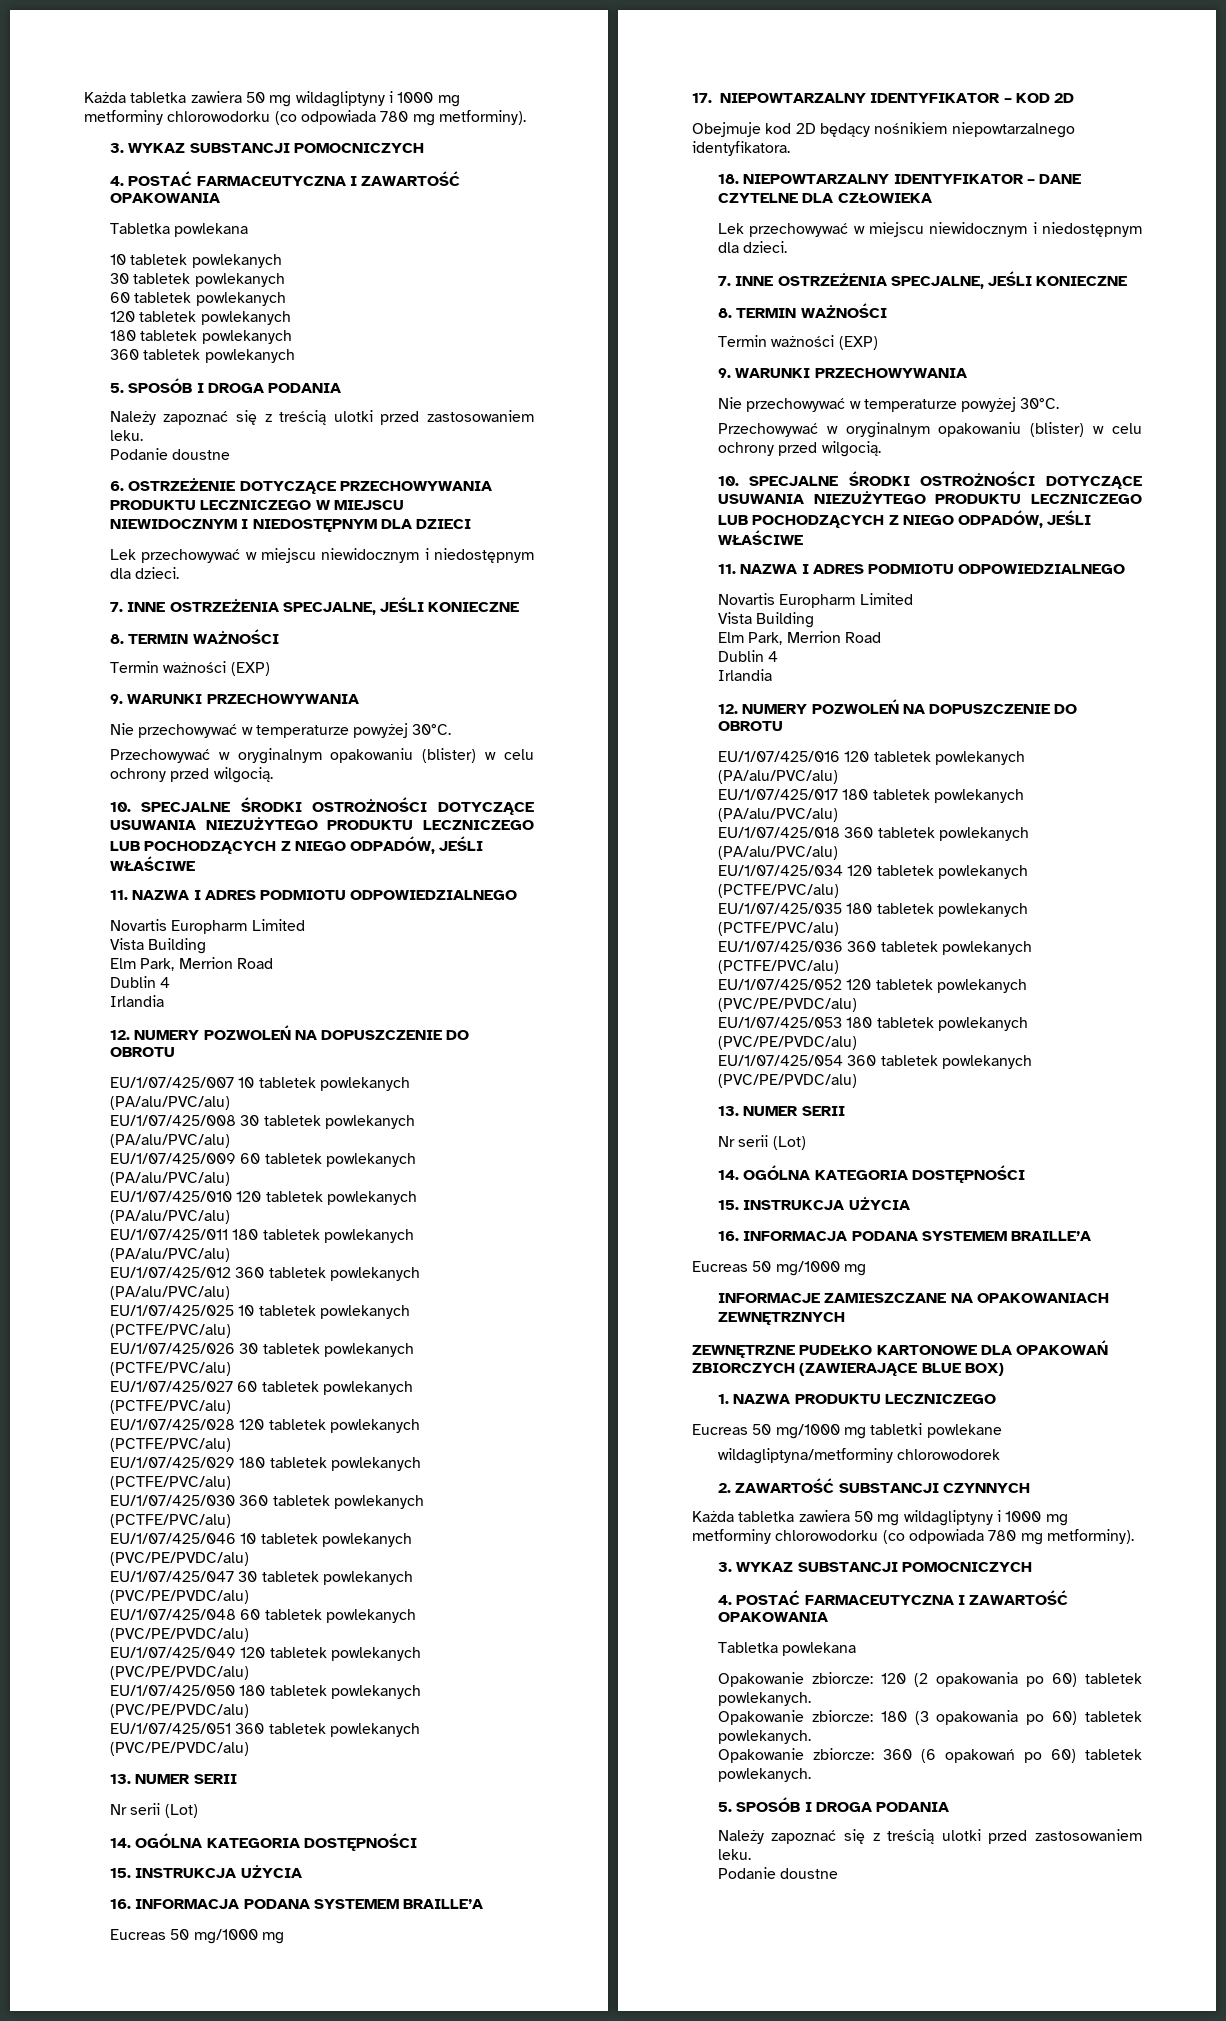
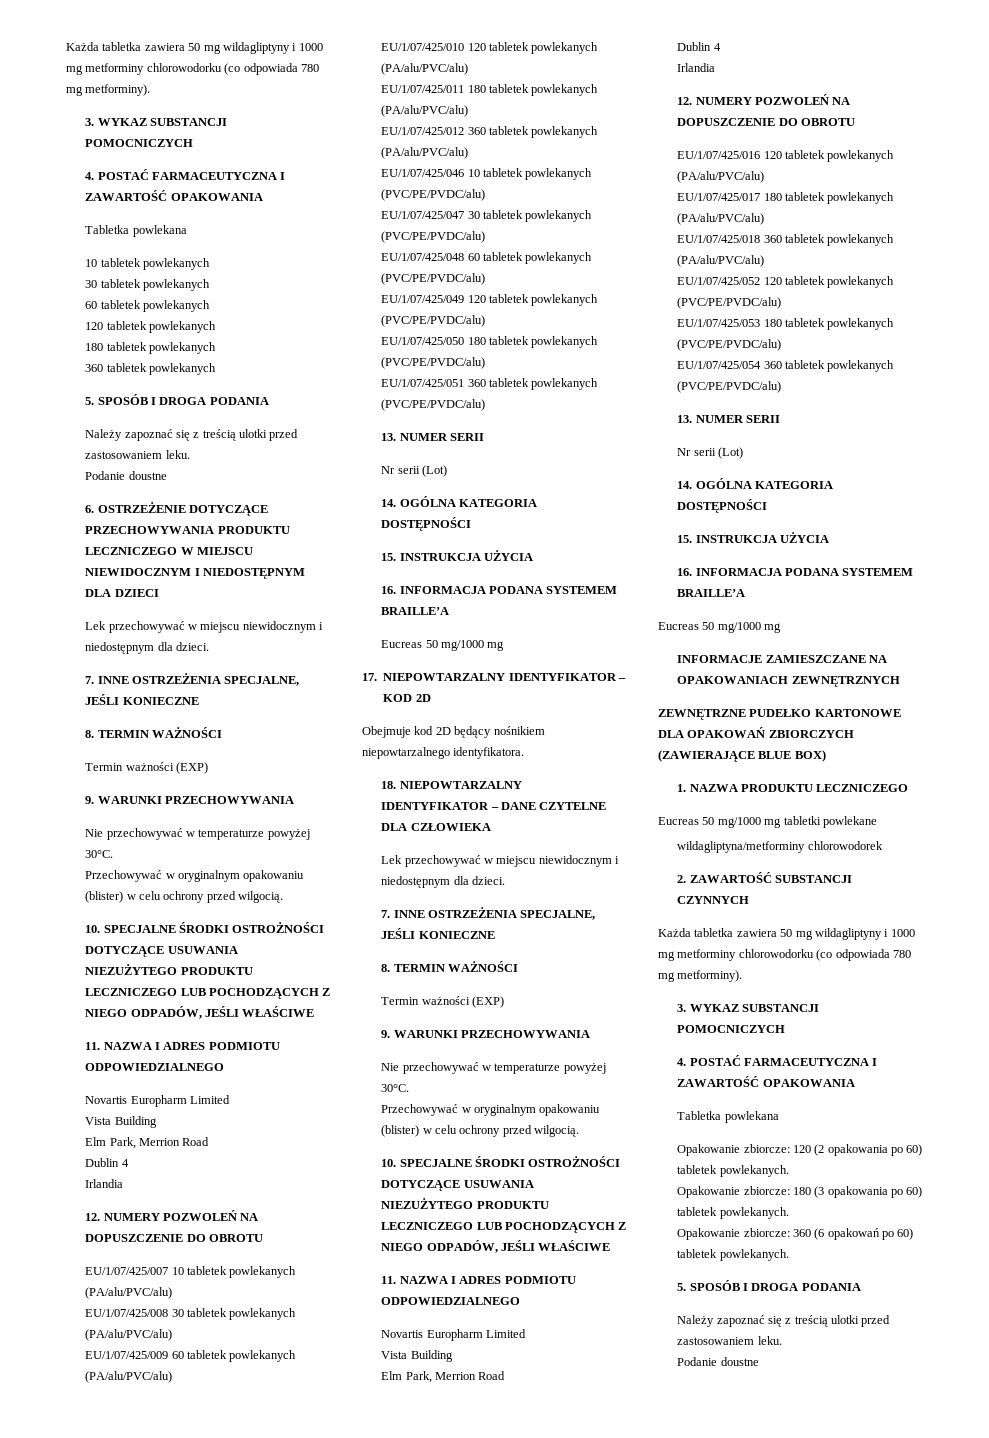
- EU/1/07/425/025 10 tabletek powlekanych (PCTFE/PVC/alu)
- EU/1/07/425/026 30 tabletek powlekanych (PCTFE/PVC/alu)
- EU/1/07/425/027 60 tabletek powlekanych (PCTFE/PVC/alu)
- EU/1/07/425/028 120 tabletek powlekanych (PCTFE/PVC/alu)
- EU/1/07/425/029 180 tabletek powlekanych (PCTFE/PVC/alu)
- EU/1/07/425/030 360 tabletek powlekanych (PCTFE/PVC/alu)
- EU/1/07/425/034 120 tabletek powlekanych (PCTFE/PVC/alu)
- EU/1/07/425/035 180 tabletek powlekanych (PCTFE/PVC/alu)
- EU/1/07/425/036 360 tabletek powlekanych (PCTFE/PVC/alu)

